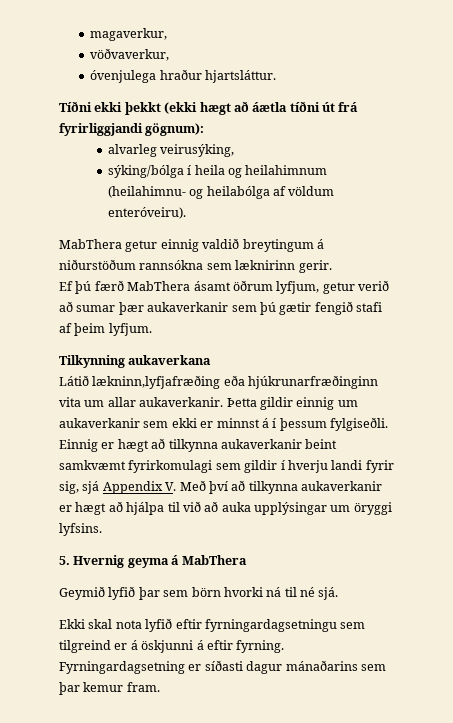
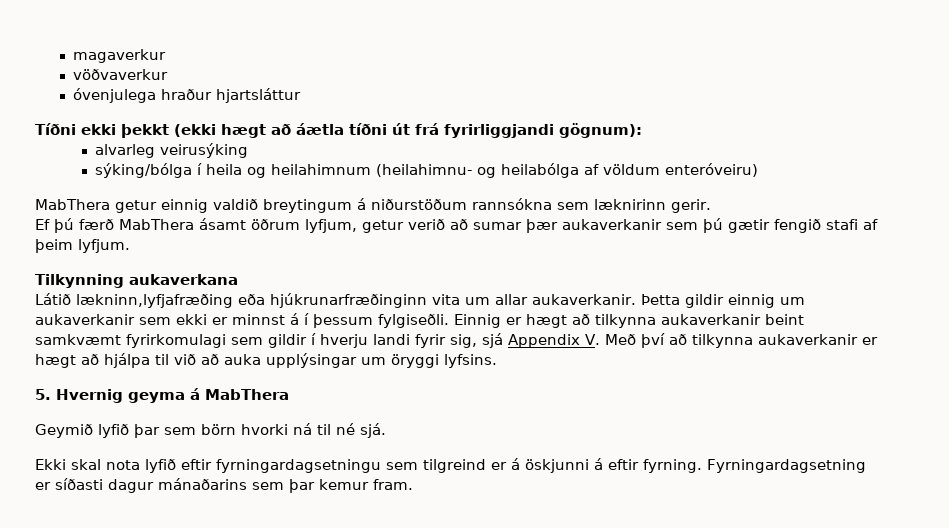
- magaverkur,
- vöðvaverkur,
+ magaverkur
+ vöðvaverkur
- óvenjulega hraður hjartsláttur.
+ óvenjulega hraður hjartsláttur
- alvarleg veirusýking,
+ alvarleg veirusýking
- sýking/bólga í heila og heilahimnum (heilahimnu- og heilabólga af völdum enteróveiru).
+ sýking/bólga í heila og heilahimnum (heilahimnu- og heilabólga af völdum enteróveiru)

